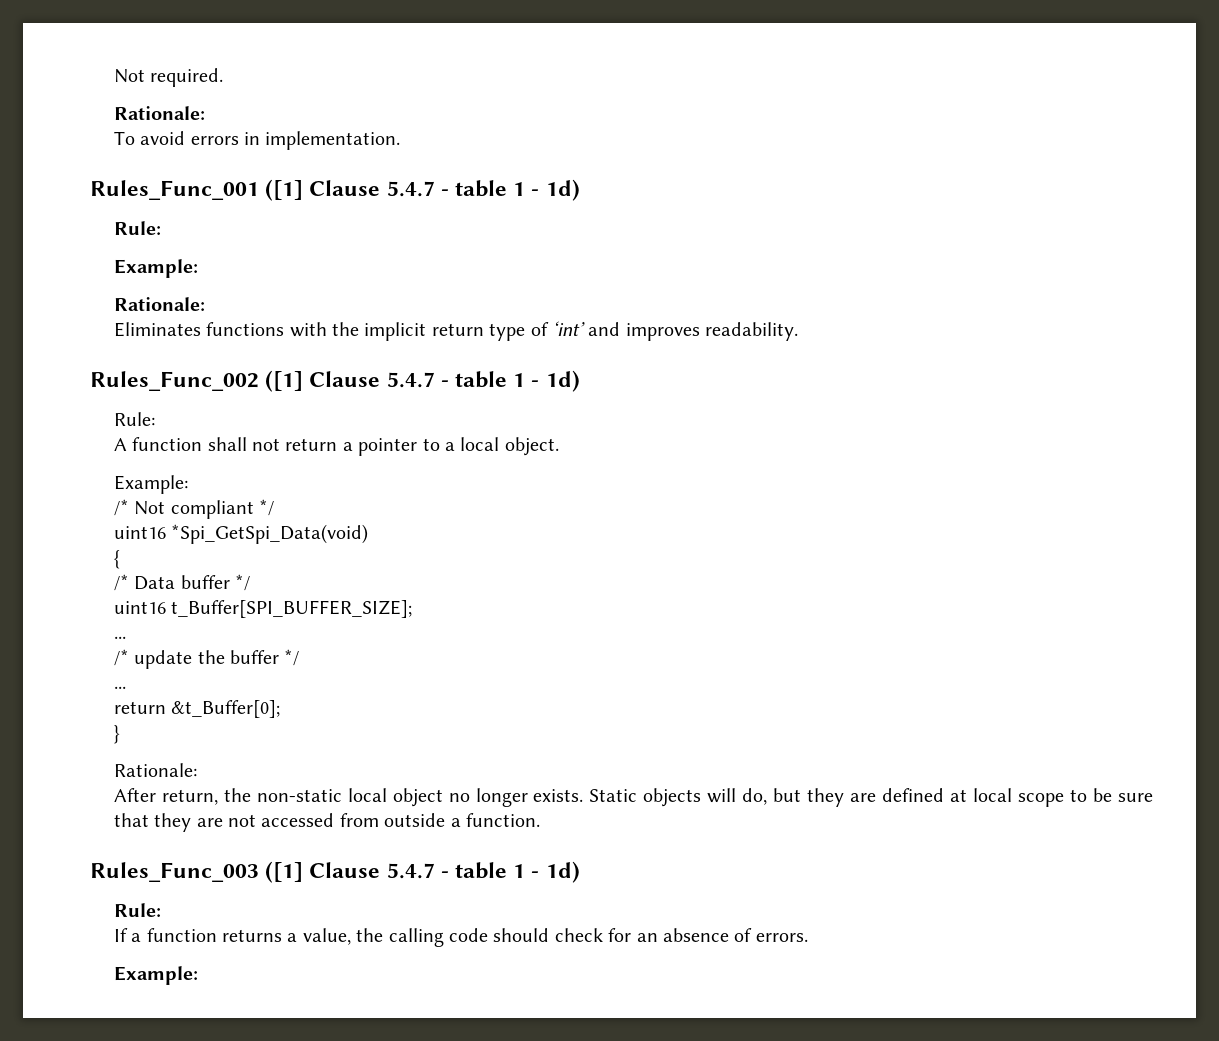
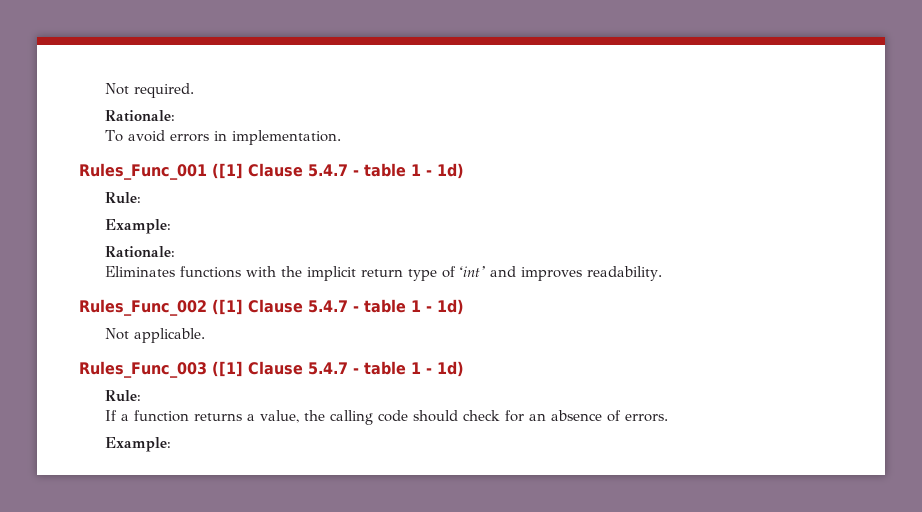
  Rules_Func_002 ([1] Clause 5.4.7 - table 1 - 1d)
- Rule:
- A function shall not return a pointer to a local object.
- Example:
- /* Not compliant */
- uint16 *Spi_GetSpi_Data(void)
- {
- /* Data buffer */
- uint16 t_Buffer[SPI_BUFFER_SIZE];
- ...
- /* update the buffer */
- ...
- return &t_Buffer[0];
- }
- Rationale:
- After return, the non-static local object no longer exists. Static objects will do, but they are defined at local scope to be sure that they are not accessed from outside a function.
+ Not applicable.

